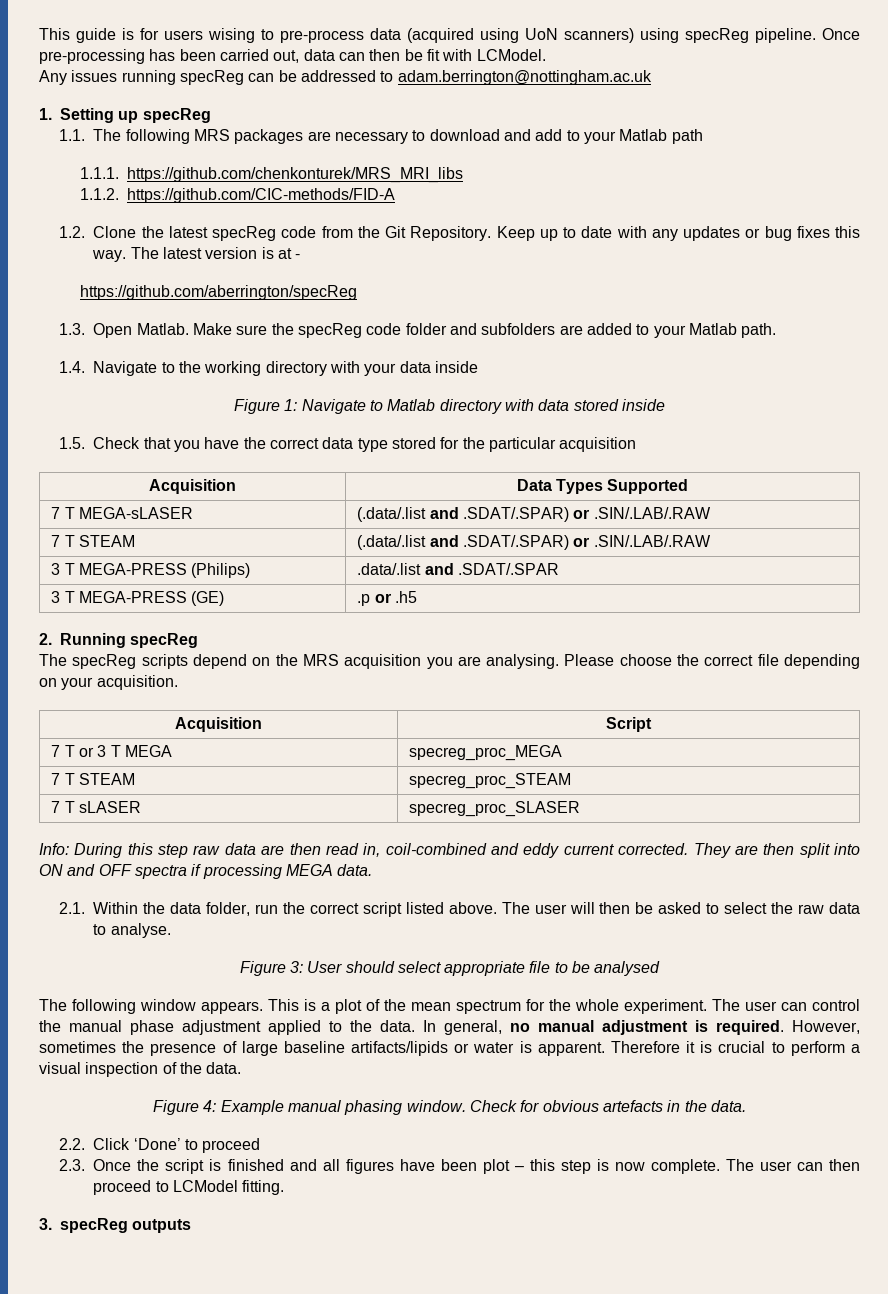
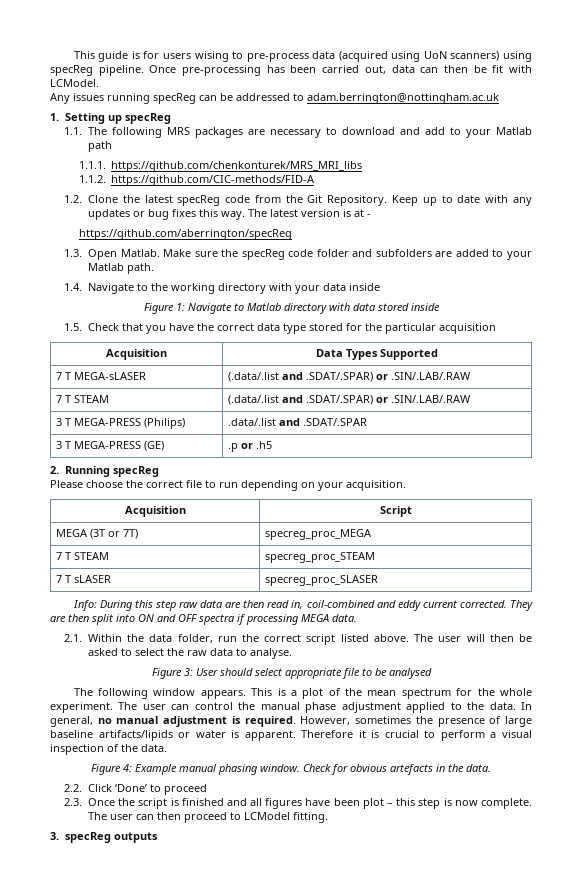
- The specReg scripts depend on the MRS acquisition you are analysing. Please choose the correct file depending on your acquisition.
+ Please choose the correct file to run depending on your acquisition.
- 7 T or 3 T MEGA | specreg_proc_MEGA
+ MEGA (3T or 7T) | specreg_proc_MEGA

